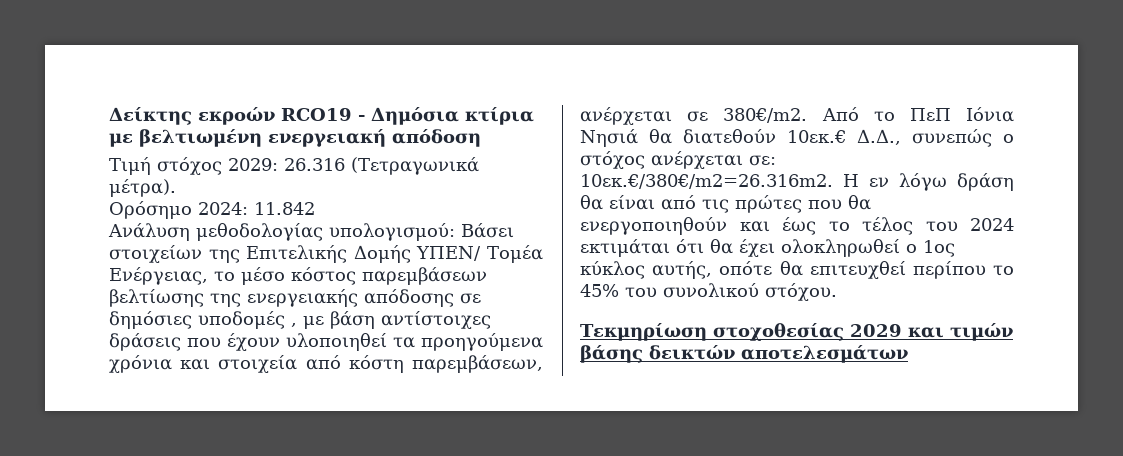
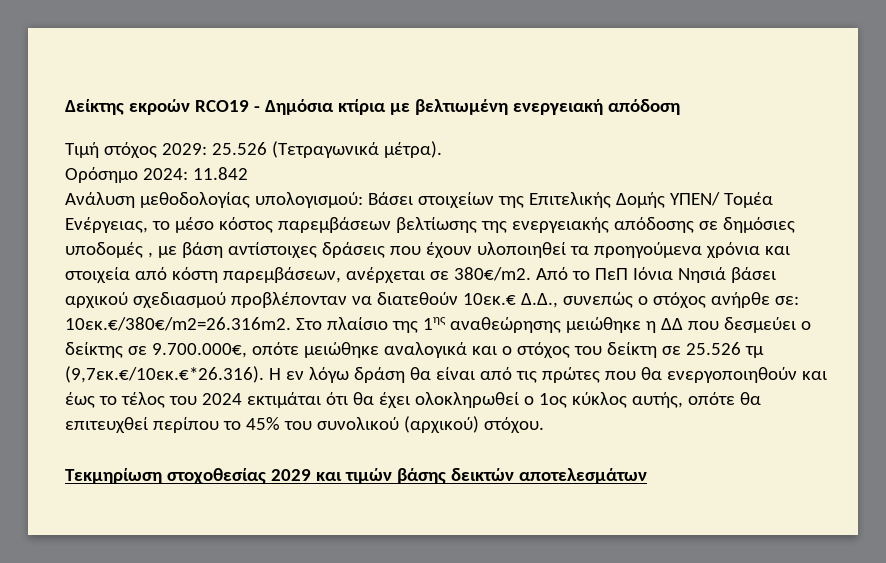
- Τιμή στόχος 2029: 26.316 (Τετραγωνικά μέτρα).
+ Τιμή στόχος 2029: 25.526 (Τετραγωνικά μέτρα).
- Από το ΠεΠ Ιόνια Νησιά θα διατεθούν 10εκ.€ Δ.Δ., συνεπώς ο στόχος ανέρχεται σε: 10εκ.€/380€/m2=26.316m2. Η εν λόγω δράση θα είναι από τις πρώτες που θα ενεργοποιηθούν και έως το τέλος του 2024 εκτιμάται ότι θα έχει ολοκληρωθεί ο 1ος κύκλος αυτής, οπότε θα επιτευχθεί περίπου το 45% του συνολικού στόχου.
+ Από το ΠεΠ Ιόνια Νησιά βάσει αρχικού σχεδιασμού προβλέπονταν να διατεθούν 10εκ.€ Δ.Δ., συνεπώς ο στόχος ανήρθε σε: 10εκ.€/380€/m2=26.316m2. Στο πλαίσιο της 1ης αναθεώρησης μειώθηκε η ΔΔ που δεσμεύει ο δείκτης σε 9.700.000€, οπότε μειώθηκε αναλογικά και ο στόχος του δείκτη σε 25.526 τμ (9,7εκ.€/10εκ.€*26.316). Η εν λόγω δράση θα είναι από τις πρώτες που θα ενεργοποιηθούν και έως το τέλος του 2024 εκτιμάται ότι θα έχει ολοκληρωθεί ο 1ος κύκλος αυτής, οπότε θα επιτευχθεί περίπου το 45% του συνολικού (αρχικού) στόχου.

